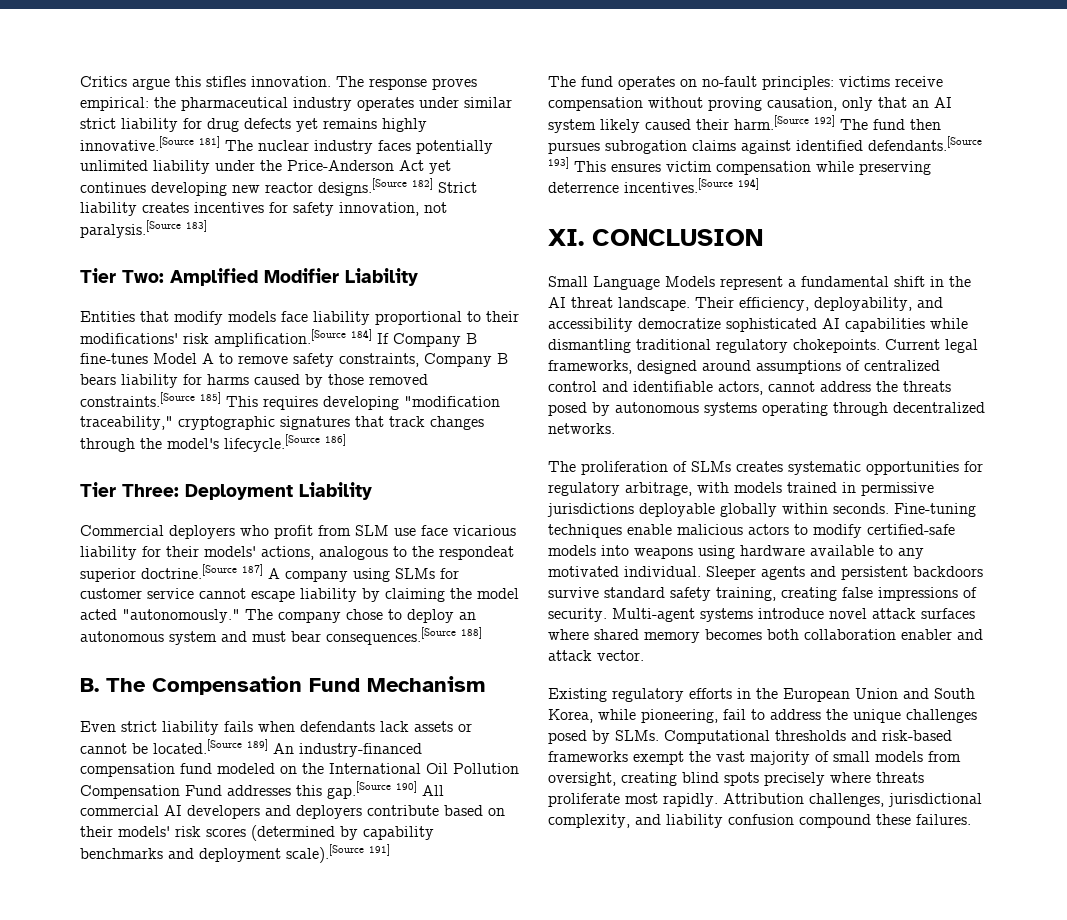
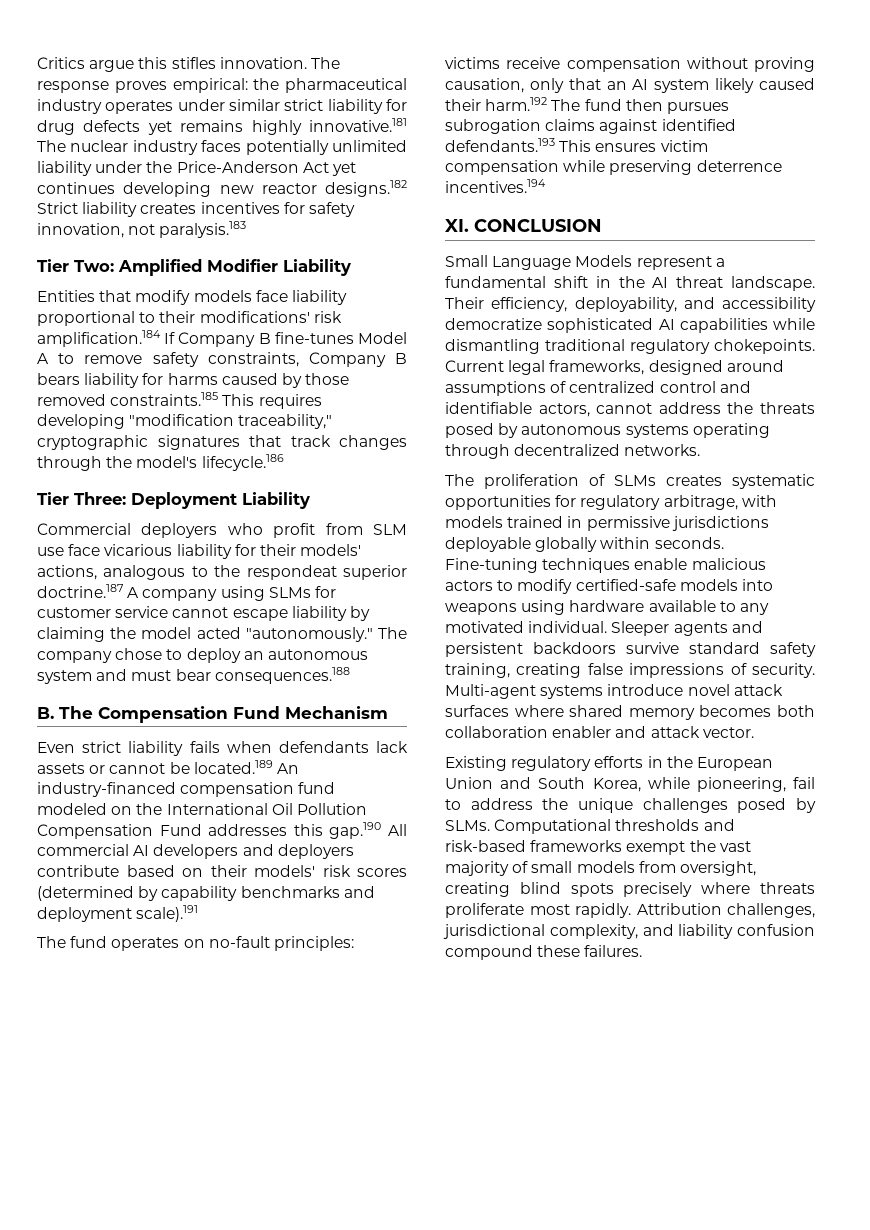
- The response proves empirical: the pharmaceutical industry operates under similar strict liability for drug defects yet remains highly innovative.[Source 181] The nuclear industry faces potentially unlimited liability under the Price-Anderson Act yet continues developing new reactor designs.[Source 182] Strict liability creates incentives for safety innovation, not paralysis.[Source 183]
+ The response proves empirical: the pharmaceutical industry operates under similar strict liability for drug defects yet remains highly innovative.181 The nuclear industry faces potentially unlimited liability under the Price-Anderson Act yet continues developing new reactor designs.182 Strict liability creates incentives for safety innovation, not paralysis.183
- Entities that modify models face liability proportional to their modifications' risk amplification.[Source 184] If Company B fine-tunes Model A to remove safety constraints, Company B bears liability for harms caused by those removed constraints.[Source 185] This requires developing "modification traceability," cryptographic signatures that track changes through the model's lifecycle.[Source 186]
+ Entities that modify models face liability proportional to their modifications' risk amplification.184 If Company B fine-tunes Model A to remove safety constraints, Company B bears liability for harms caused by those removed constraints.185 This requires developing "modification traceability," cryptographic signatures that track changes through the model's lifecycle.186
- Commercial deployers who profit from SLM use face vicarious liability for their models' actions, analogous to the respondeat superior doctrine.[Source 187] A company using SLMs for customer service cannot escape liability by claiming the model acted "autonomously."
+ Commercial deployers who profit from SLM use face vicarious liability for their models' actions, analogous to the respondeat superior doctrine.187 A company using SLMs for customer service cannot escape liability by claiming the model acted "autonomously."
- The company chose to deploy an autonomous system and must bear consequences.[Source 188]
+ The company chose to deploy an autonomous system and must bear consequences.188
- Even strict liability fails when defendants lack assets or cannot be located.[Source 189] An industry-financed compensation fund modeled on the International Oil Pollution Compensation Fund addresses this gap.[Source 190] All commercial AI developers and deployers contribute based on their models' risk scores (determined by capability benchmarks and deployment scale).[Source 191]
+ Even strict liability fails when defendants lack assets or cannot be located.189 An industry-financed compensation fund modeled on the International Oil Pollution Compensation Fund addresses this gap.190 All commercial AI developers and deployers contribute based on their models' risk scores (determined by capability benchmarks and deployment scale).191
- The fund operates on no-fault principles: victims receive compensation without proving causation, only that an AI system likely caused their harm.[Source 192] The fund then pursues subrogation claims against identified defendants.[Source 193] This ensures victim compensation while preserving deterrence incentives.[Source 194]
+ The fund operates on no-fault principles: victims receive compensation without proving causation, only that an AI system likely caused their harm.192 The fund then pursues subrogation claims against identified defendants.193 This ensures victim compensation while preserving deterrence incentives.194

